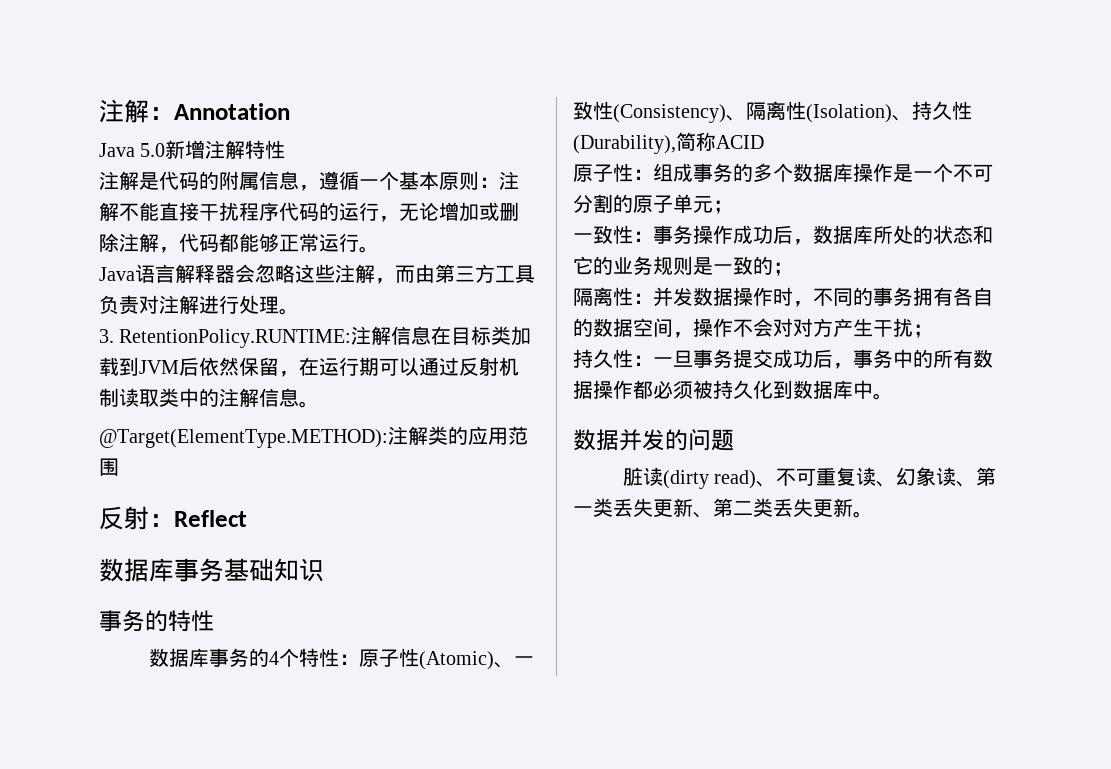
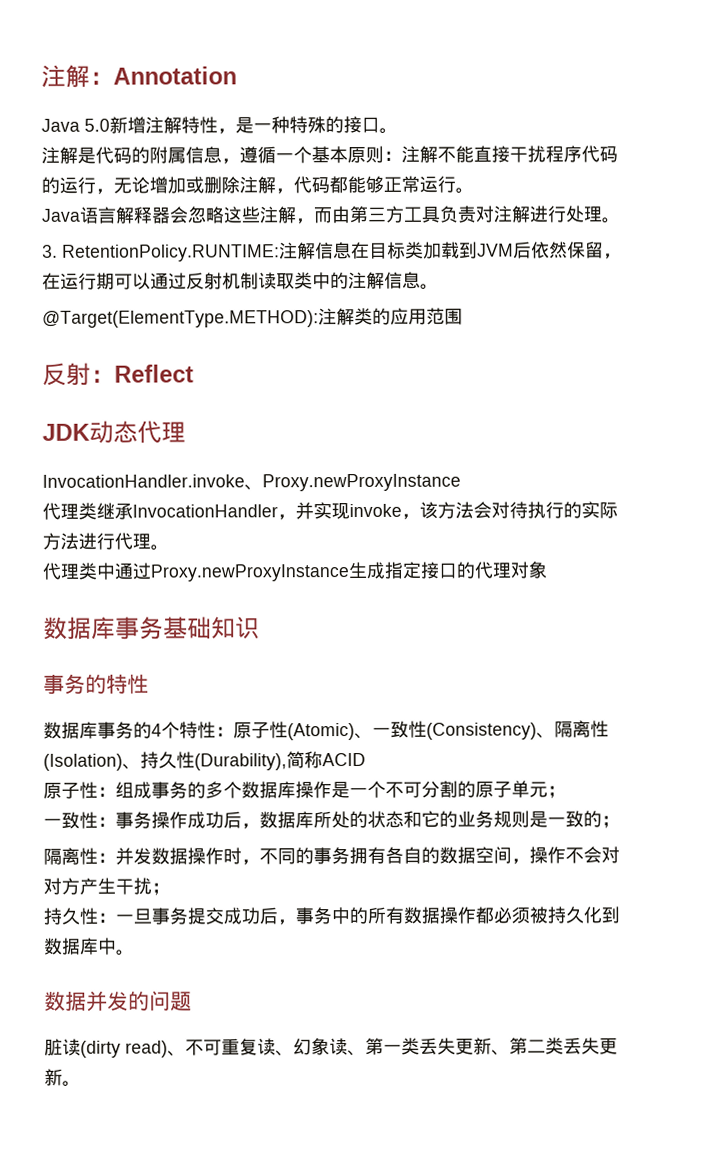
- Java 5.0新增注解特性
+ Java 5.0新增注解特性，是一种特殊的接口。
+ JDK动态代理
+ InvocationHandler.invoke、Proxy.newProxyInstance
+ 代理类继承InvocationHandler，并实现invoke，该方法会对待执行的实际方法进行代理。
+ 代理类中通过Proxy.newProxyInstance生成指定接口的代理对象

